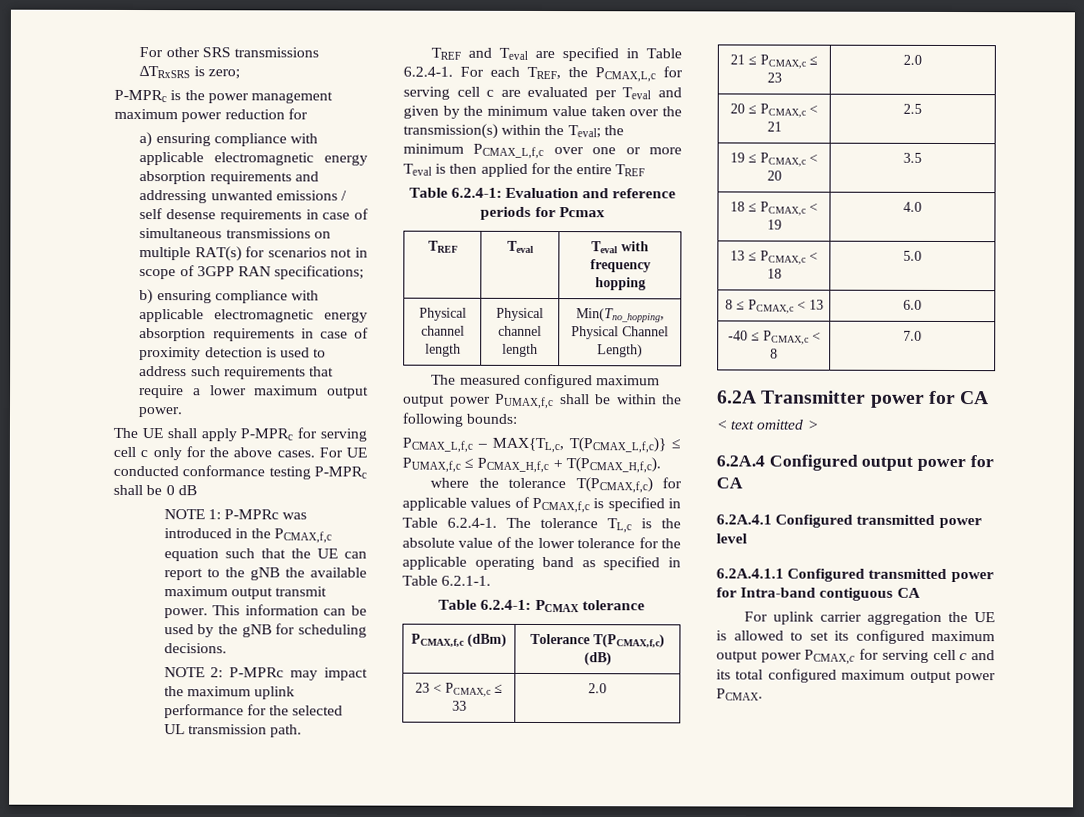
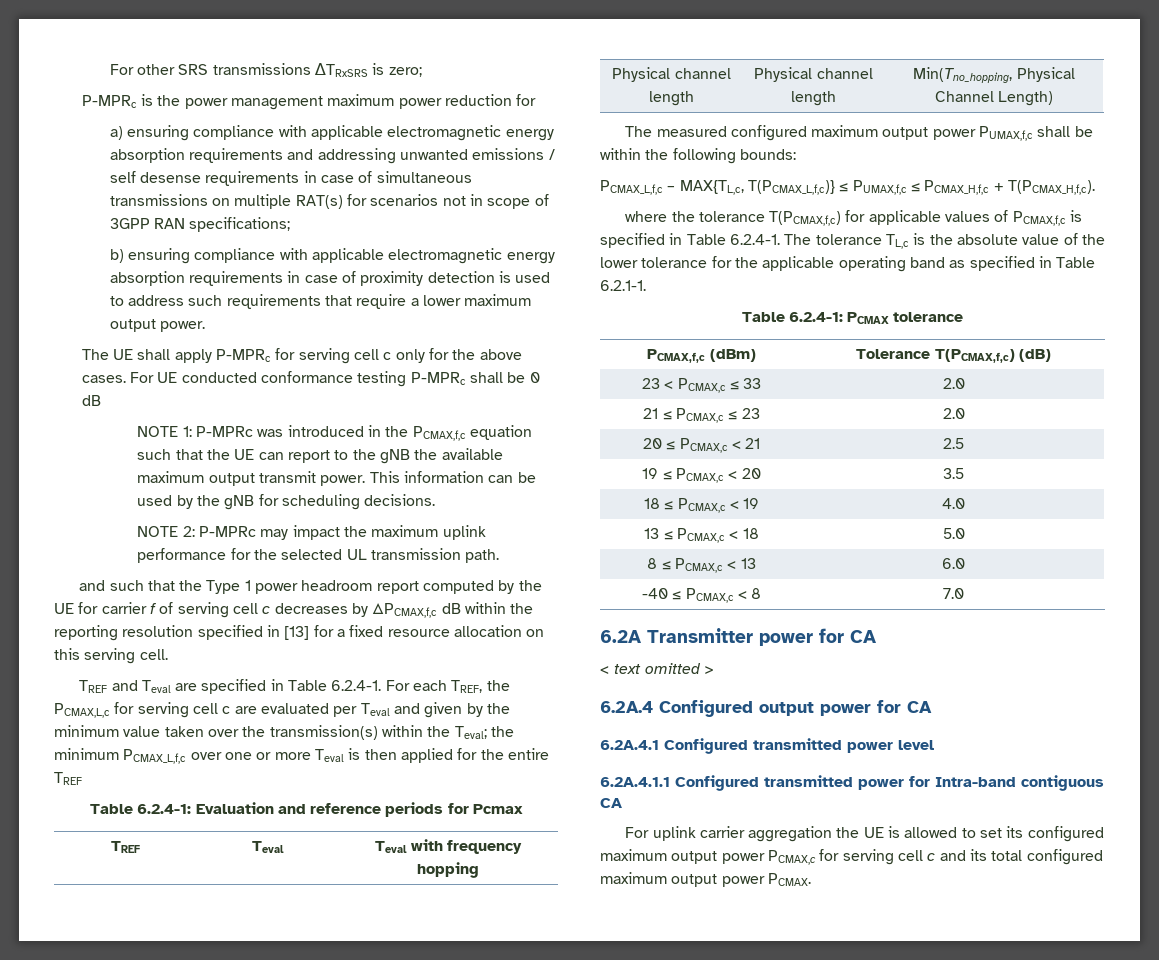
+ and such that the Type 1 power headroom report computed by the UE for carrier f of serving cell c decreases by ΔPCMAX,f,c dB within the reporting resolution specified in [13] for a fixed resource allocation on this serving cell.

